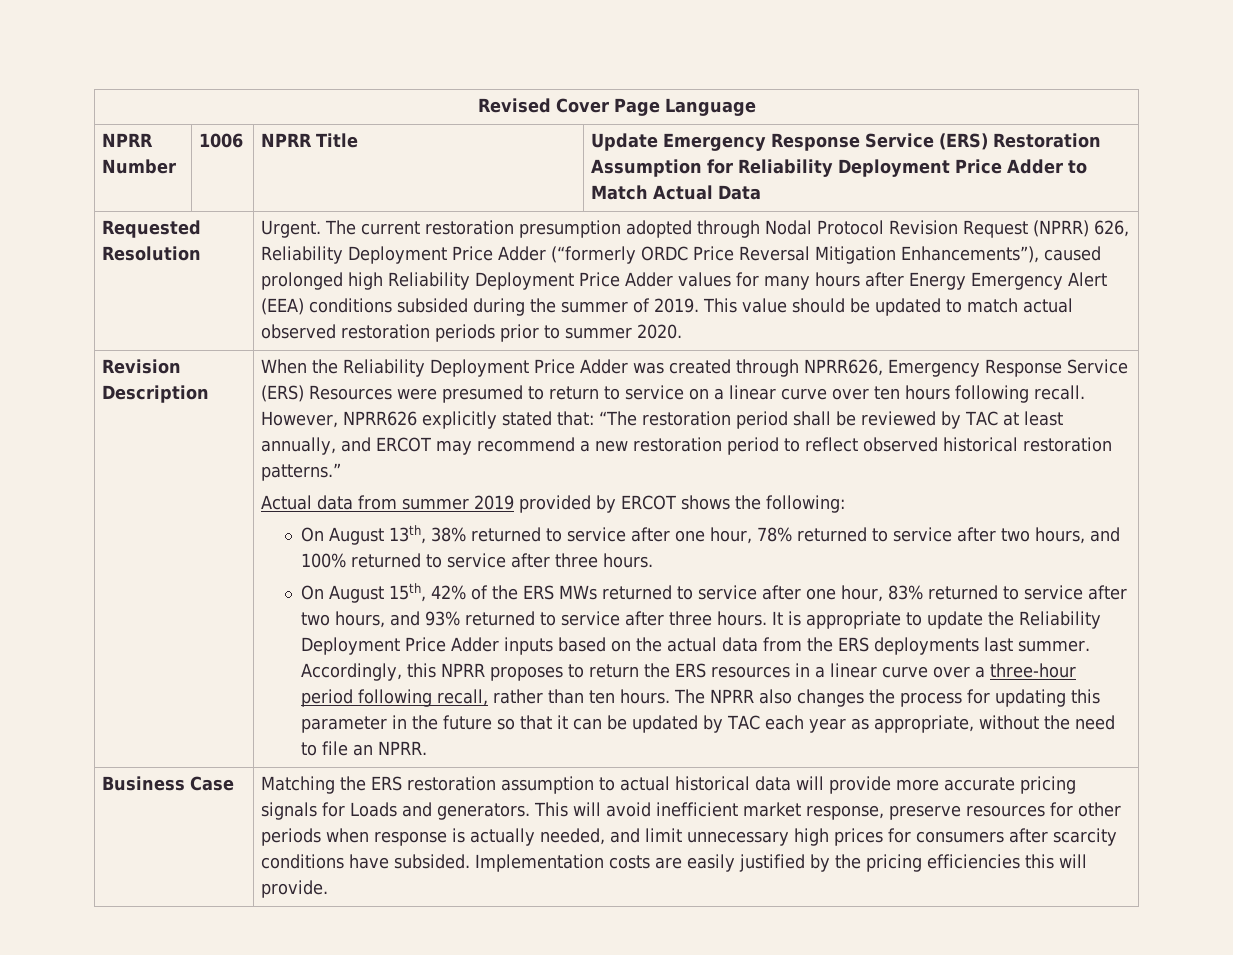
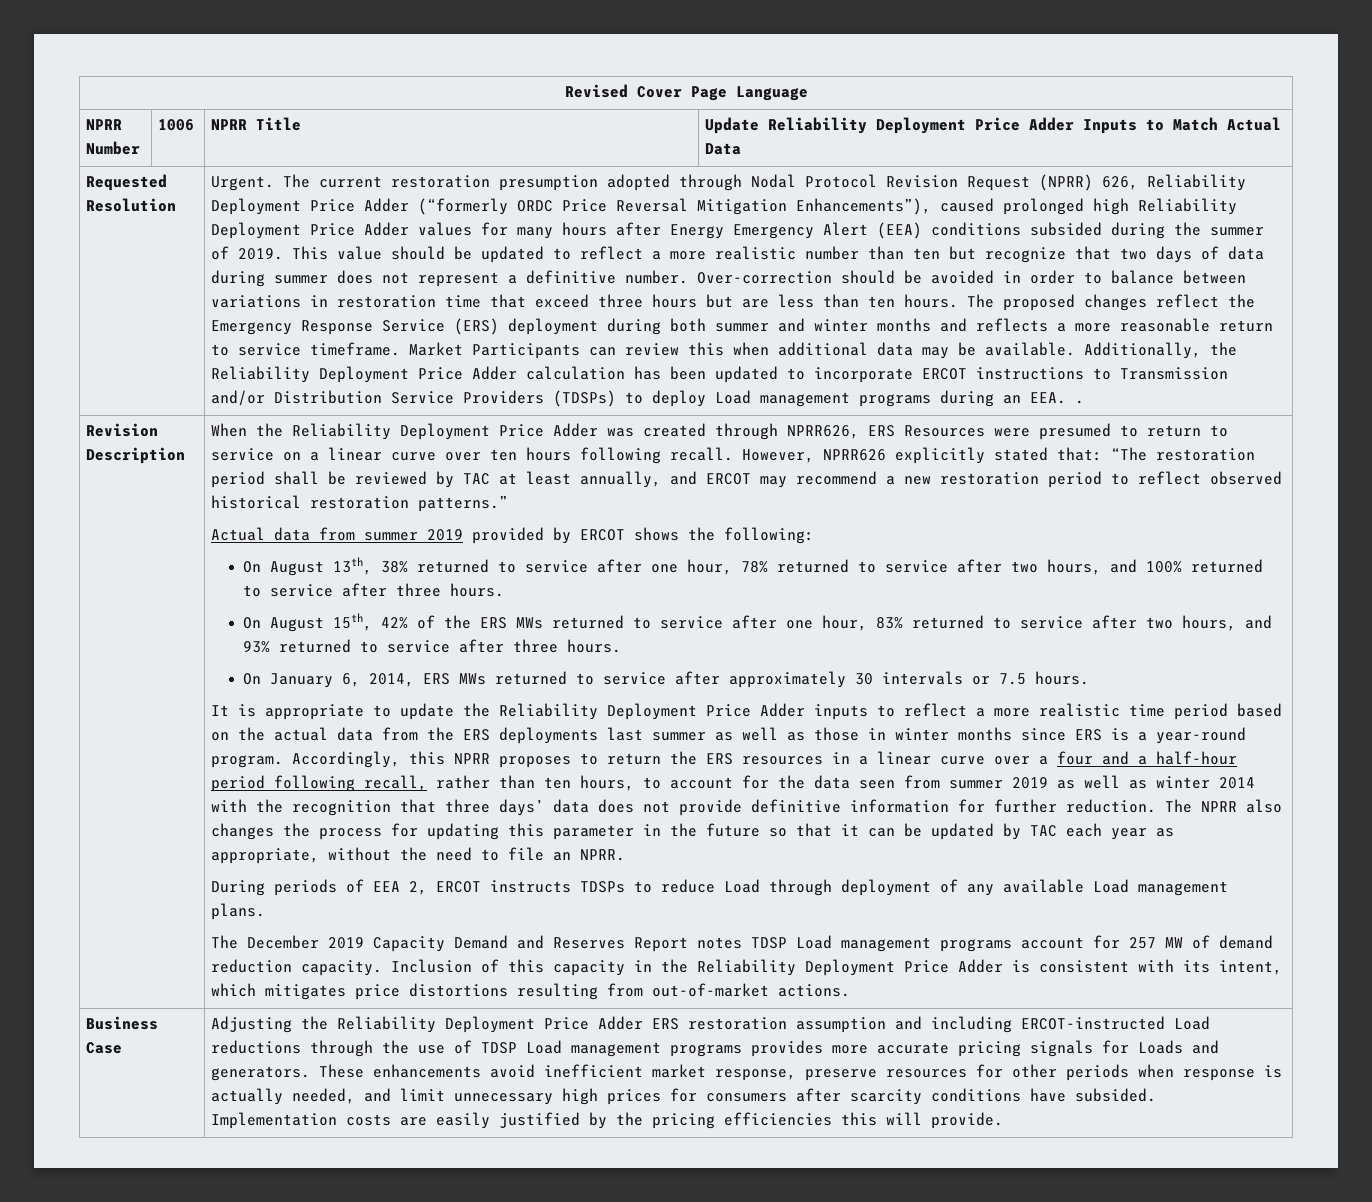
- NPRR Number | 1006 | NPRR Title | Update Emergency Response Service (ERS) Restoration Assumption for Reliability Deployment Price Adder to Match Actual Data
+ NPRR Number | 1006 | NPRR Title | Update Reliability Deployment Price Adder Inputs to Match Actual Data
- This value should be updated to match actual observed restoration periods prior to summer 2020.
+ This value should be updated to reflect a more realistic number than ten but recognize that two days of data during summer does not represent a definitive number. Over-correction should be avoided in order to balance between variations in restoration time that exceed three hours but are less than ten hours. The proposed changes reflect the Emergency Response Service (ERS) deployment during both summer and winter months and reflects a more reasonable return to service timeframe. Market Participants can review this when additional data may be available. Additionally, the Reliability Deployment Price Adder calculation has been updated to incorporate ERCOT instructions to Transmission and/or Distribution Service Providers (TDSPs) to deploy Load management programs during an EEA. .
- When the Reliability Deployment Price Adder was created through NPRR626, Emergency Response Service (ERS) Resources were presumed to return to service on a linear curve over ten hours following recall.
+ When the Reliability Deployment Price Adder was created through NPRR626, ERS Resources were presumed to return to service on a linear curve over ten hours following recall.
- On August 15th, 42% of the ERS MWs returned to service after one hour, 83% returned to service after two hours, and 93% returned to service after three hours. It is appropriate to update the Reliability Deployment Price Adder inputs based on the actual data from the ERS deployments last summer.
+ On August 15th, 42% of the ERS MWs returned to service after one hour, 83% returned to service after two hours, and 93% returned to service after three hours.
+ On January 6, 2014, ERS MWs returned to service after approximately 30 intervals or 7.5 hours.
+ It is appropriate to update the Reliability Deployment Price Adder inputs to reflect a more realistic time period based on the actual data from the ERS deployments last summer as well as those in winter months since ERS is a year-round program.
- Accordingly, this NPRR proposes to return the ERS resources in a linear curve over a three-hour period following recall, rather than ten hours.
+ Accordingly, this NPRR proposes to return the ERS resources in a linear curve over a four and a half-hour period following recall, rather than ten hours, to account for the data seen from summer 2019 as well as winter 2014 with the recognition that three days’ data does not provide definitive information for further reduction.
- Business Case | Matching the ERS restoration assumption to actual historical data will provide more accurate pricing signals for Loads and generators.
+ During periods of EEA 2, ERCOT instructs TDSPs to reduce Load through deployment of any available Load management plans.
+ The December 2019 Capacity Demand and Reserves Report notes TDSP Load management programs account for 257 MW of demand reduction capacity. Inclusion of this capacity in the Reliability Deployment Price Adder is consistent with its intent, which mitigates price distortions resulting from out-of-market actions.
+ Business Case | Adjusting the Reliability Deployment Price Adder ERS restoration assumption and including ERCOT-instructed Load reductions through the use of TDSP Load management programs provides more accurate pricing signals for Loads and generators.
- This will avoid inefficient market response, preserve resources for other periods when response is actually needed, and limit unnecessary high prices for consumers after scarcity conditions have subsided.
+ These enhancements avoid inefficient market response, preserve resources for other periods when response is actually needed, and limit unnecessary high prices for consumers after scarcity conditions have subsided.

